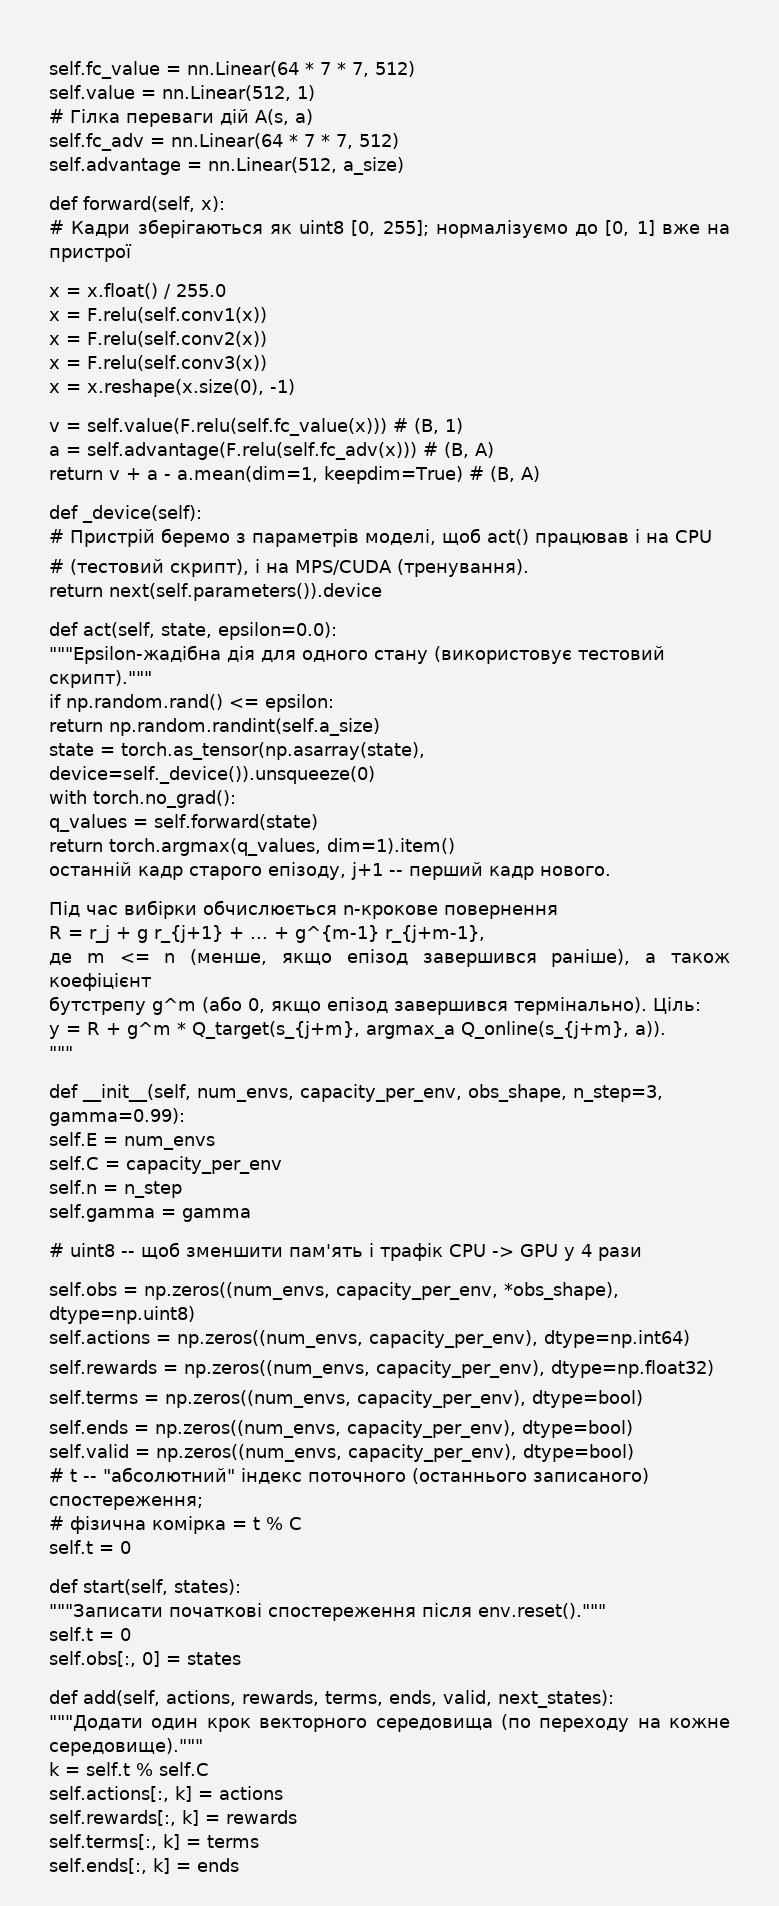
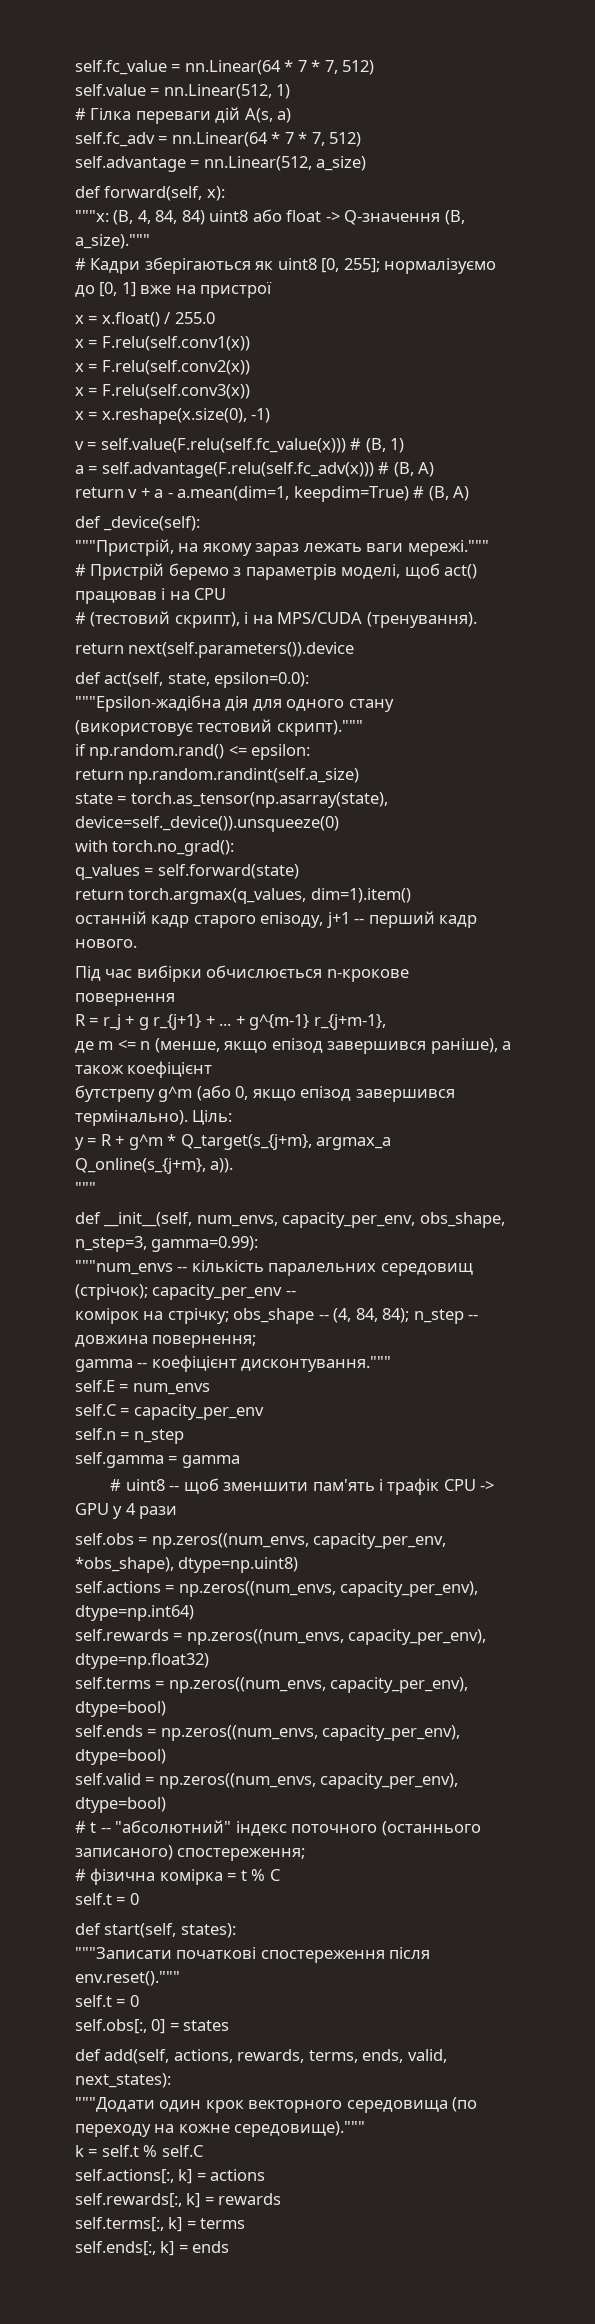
+ """x: (B, 4, 84, 84) uint8 або float -> Q-значення (B, a_size)."""
+ """Пристрій, на якому зараз лежать ваги мережі."""
+ """num_envs -- кількість паралельних середовищ (стрічок); capacity_per_env --
+ комірок на стрічку; obs_shape -- (4, 84, 84); n_step -- довжина повернення;
+ gamma -- коефіцієнт дисконтування."""

